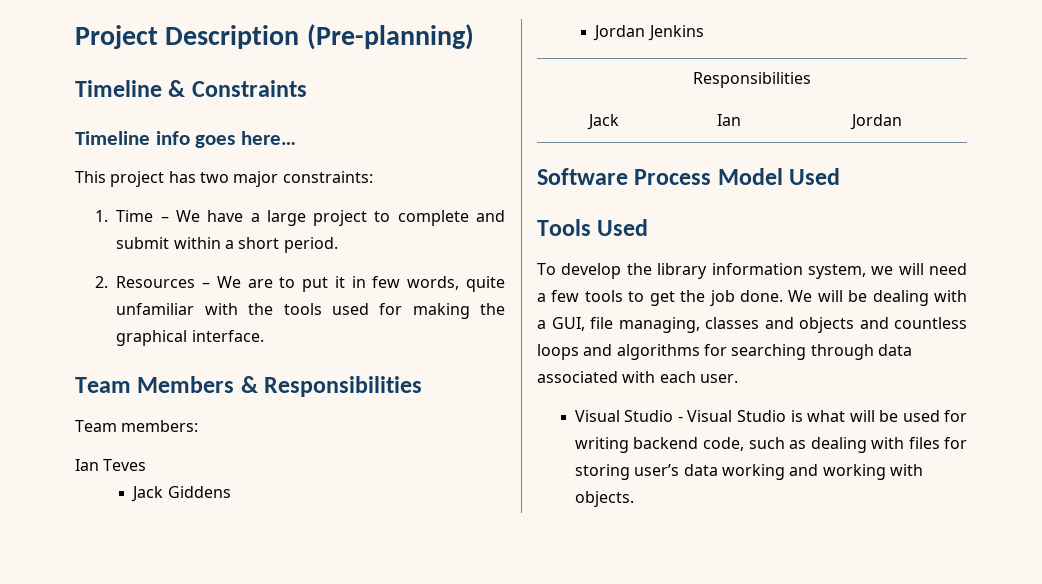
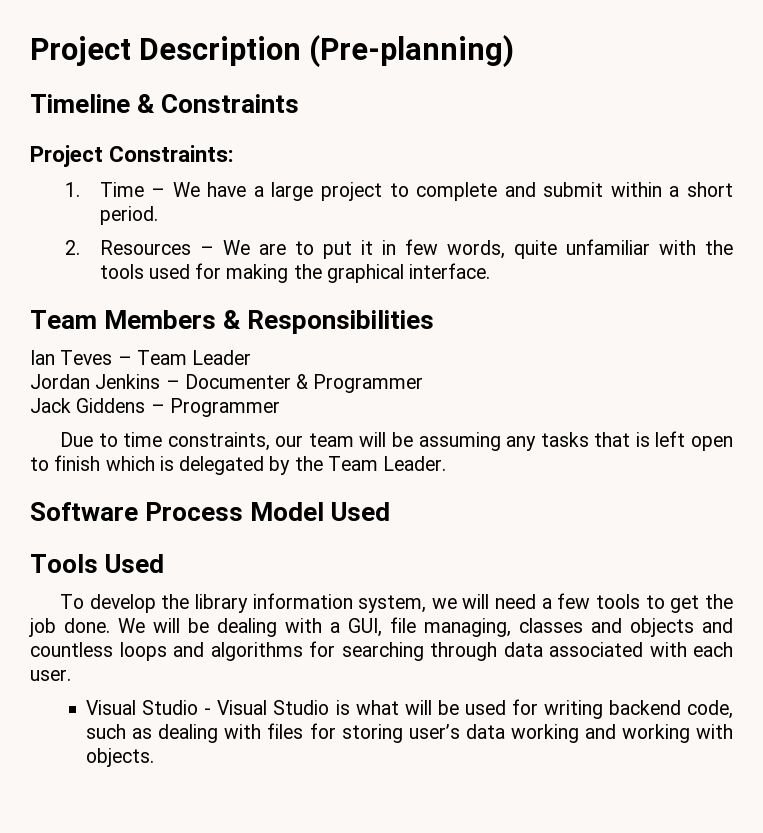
- Timeline info goes here…
- This project has two major constraints:
+ Project Constraints:
- Team members:
- Ian Teves
- Jack Giddens
- Jordan Jenkins
- Responsibilities
- Jack | Ian | Jordan
+ Ian Teves – Team Leader
+ Jordan Jenkins – Documenter & Programmer
+ Jack Giddens – Programmer
+ Due to time constraints, our team will be assuming any tasks that is left open to finish which is delegated by the Team Leader.

